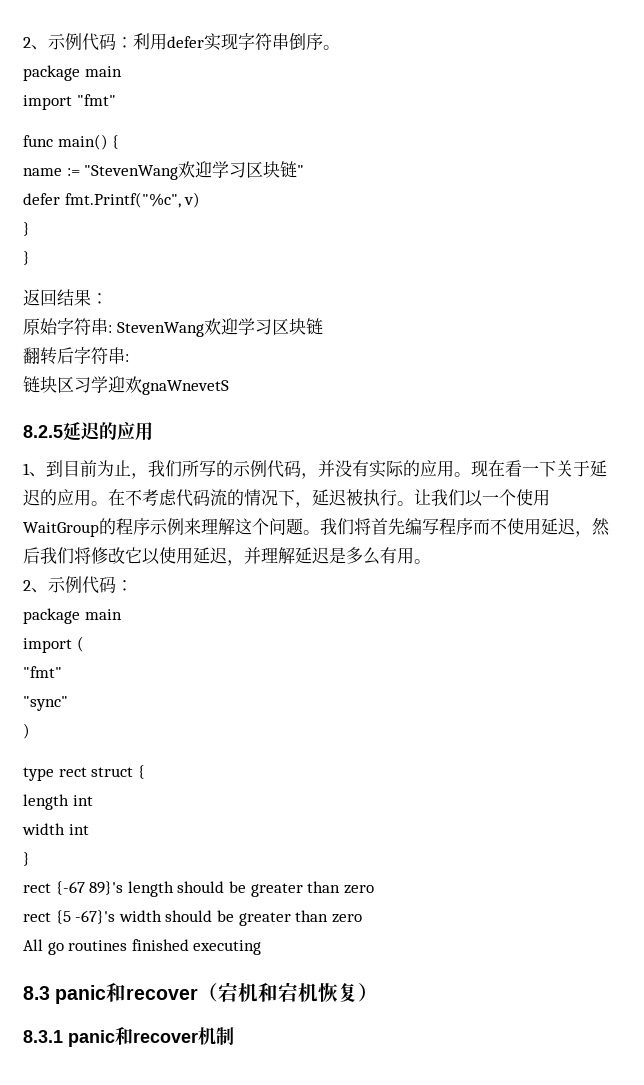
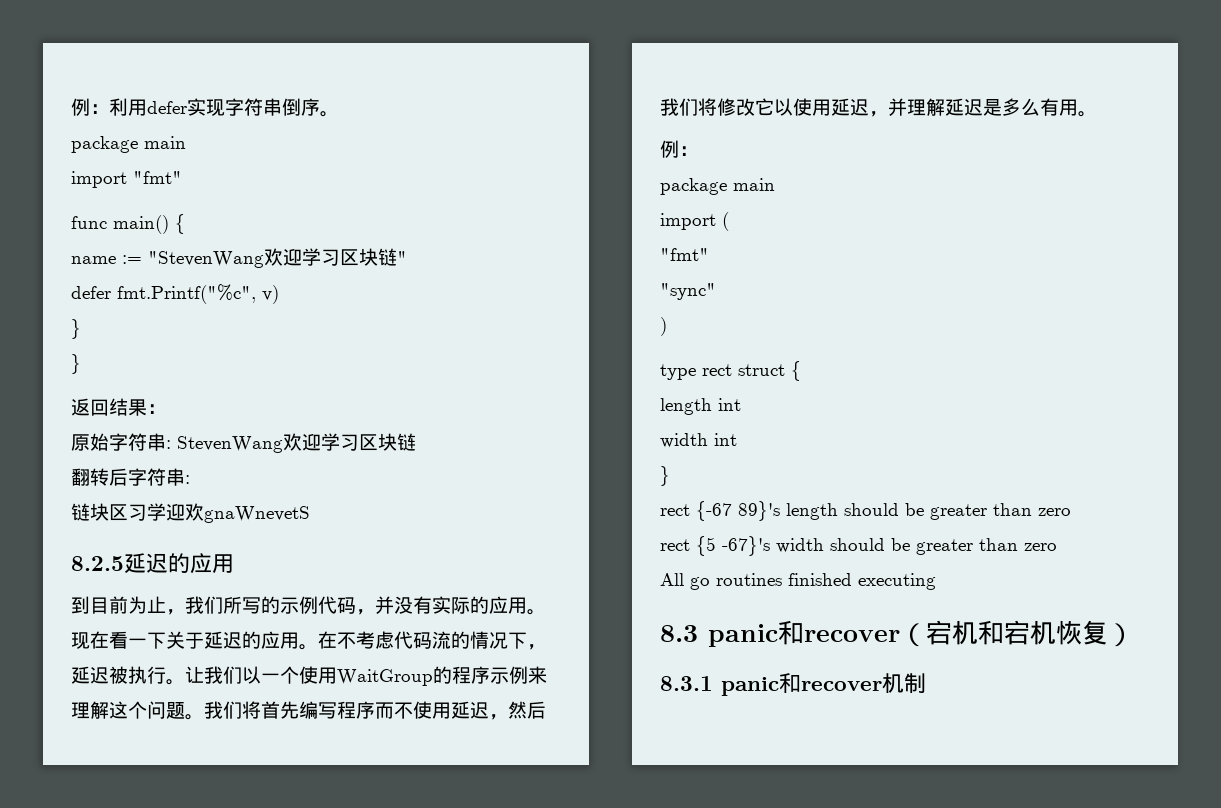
- 2、示例代码：利用defer实现字符串倒序。
+ 例：利用defer实现字符串倒序。
- 1、到目前为止，我们所写的示例代码，并没有实际的应用。
+ 到目前为止，我们所写的示例代码，并没有实际的应用。
  我们将首先编写程序而不使用延迟，然后我们将修改它以使用延迟，并理解延迟是多么有用。
- 2、示例代码：
+ 例：

